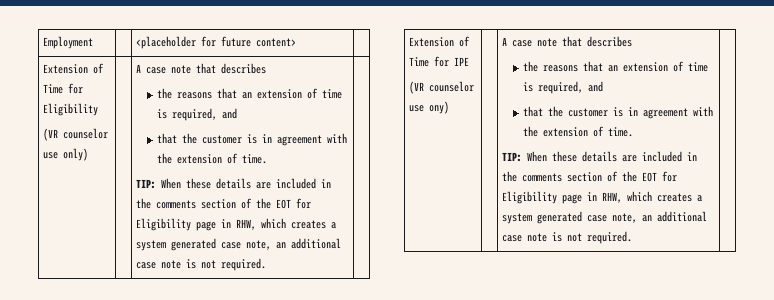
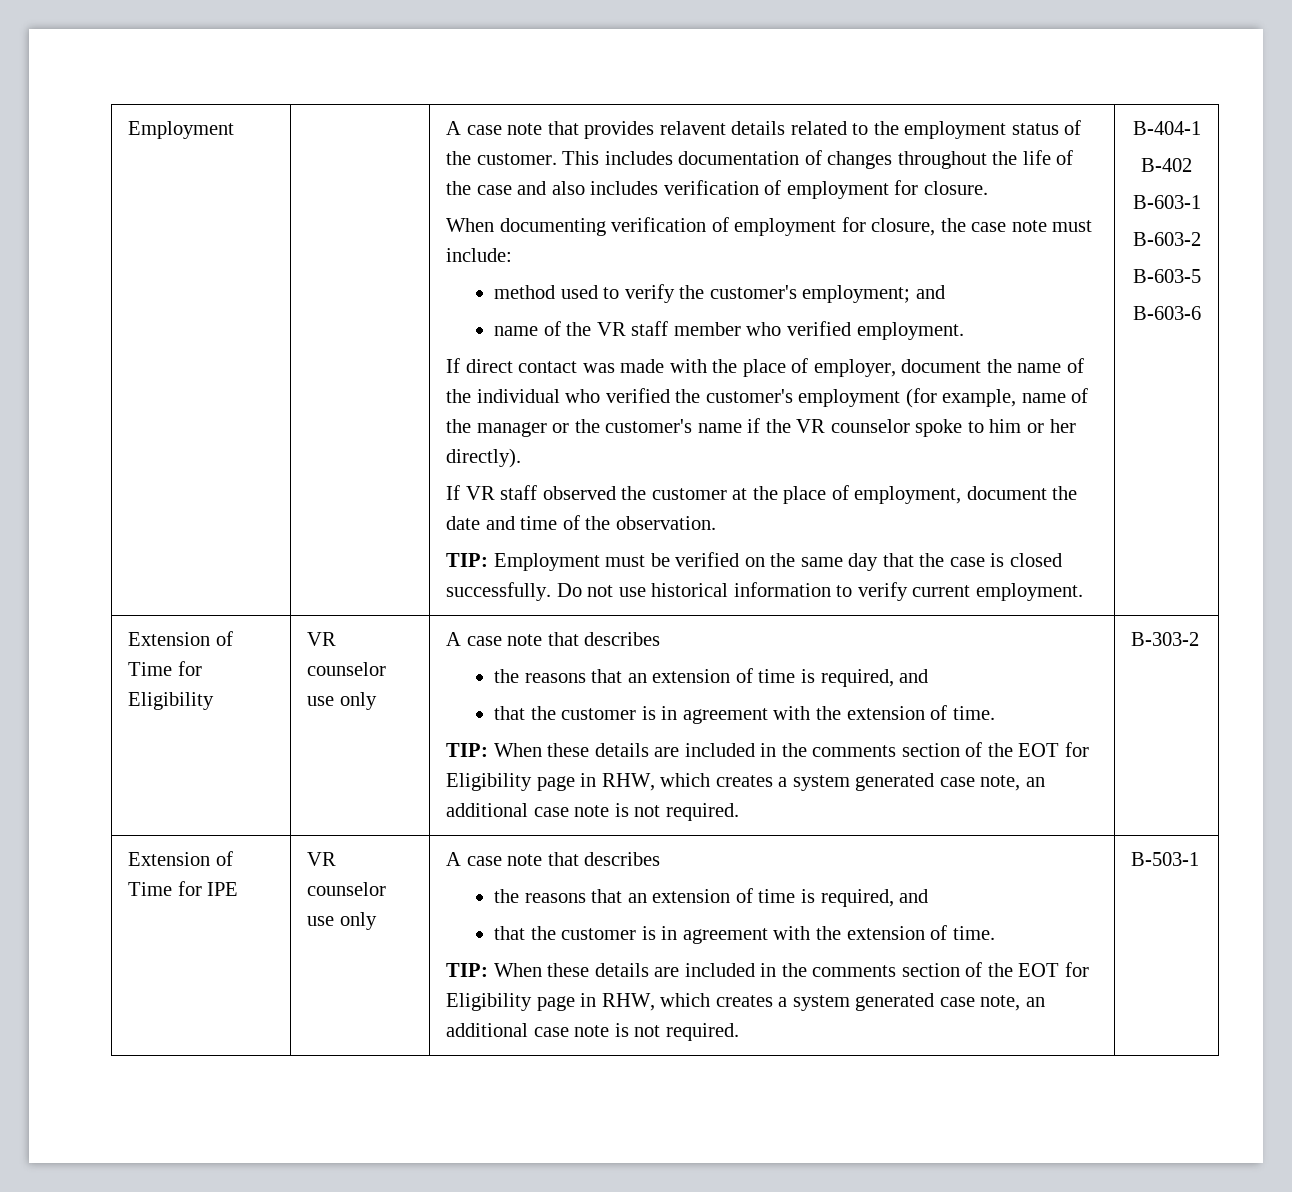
- <placeholder for future content>
+ A case note that provides relavent details related to the employment status of the customer. This includes documentation of changes throughout the life of the case and also includes verification of employment for closure.
+ When documenting verification of employment for closure, the case note must include:
+ method used to verify the customer's employment; and
+ name of the VR staff member who verified employment.
+ If direct contact was made with the place of employer, document the name of the individual who verified the customer's employment (for example, name of the manager or the customer's name if the VR counselor spoke to him or her directly).
+ If VR staff observed the customer at the place of employment, document the date and time of the observation.
+ TIP: Employment must be verified on the same day that the case is closed successfully. Do not use historical information to verify current employment. | B-404-1
+ B-402
+ B-603-1
+ B-603-2
+ B-603-5
+ B-603-6
- Extension of Time for Eligibility
- (VR counselor use only)
+ Extension of Time for Eligibility | VR counselor use only
+ B-303-2
- Extension of Time for IPE
- (VR counselor use ony)
+ Extension of Time for IPE | VR counselor use only
+ B-503-1

